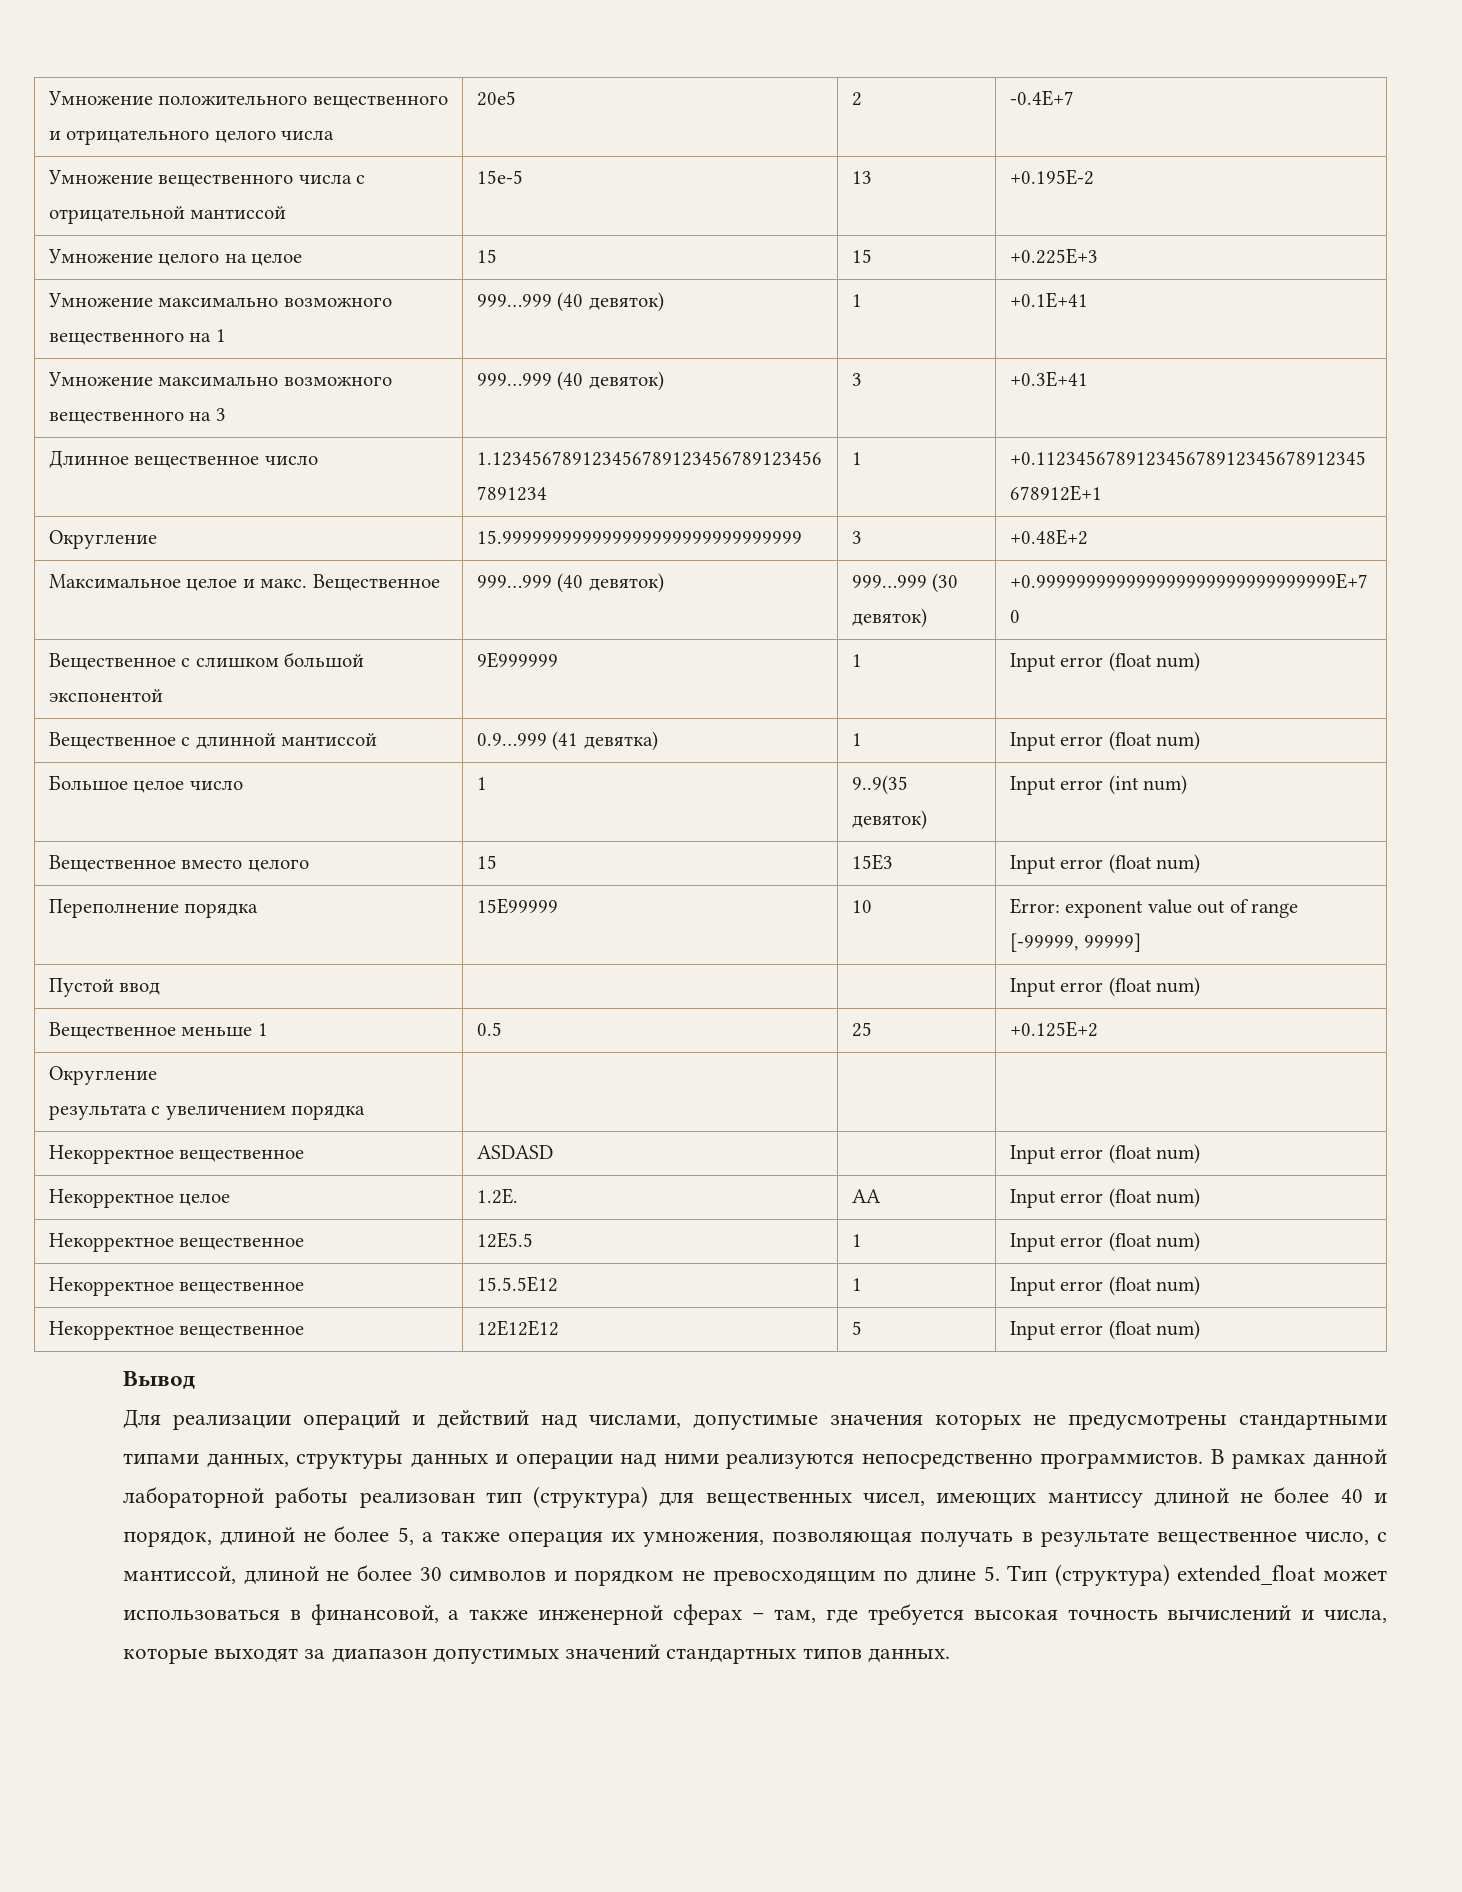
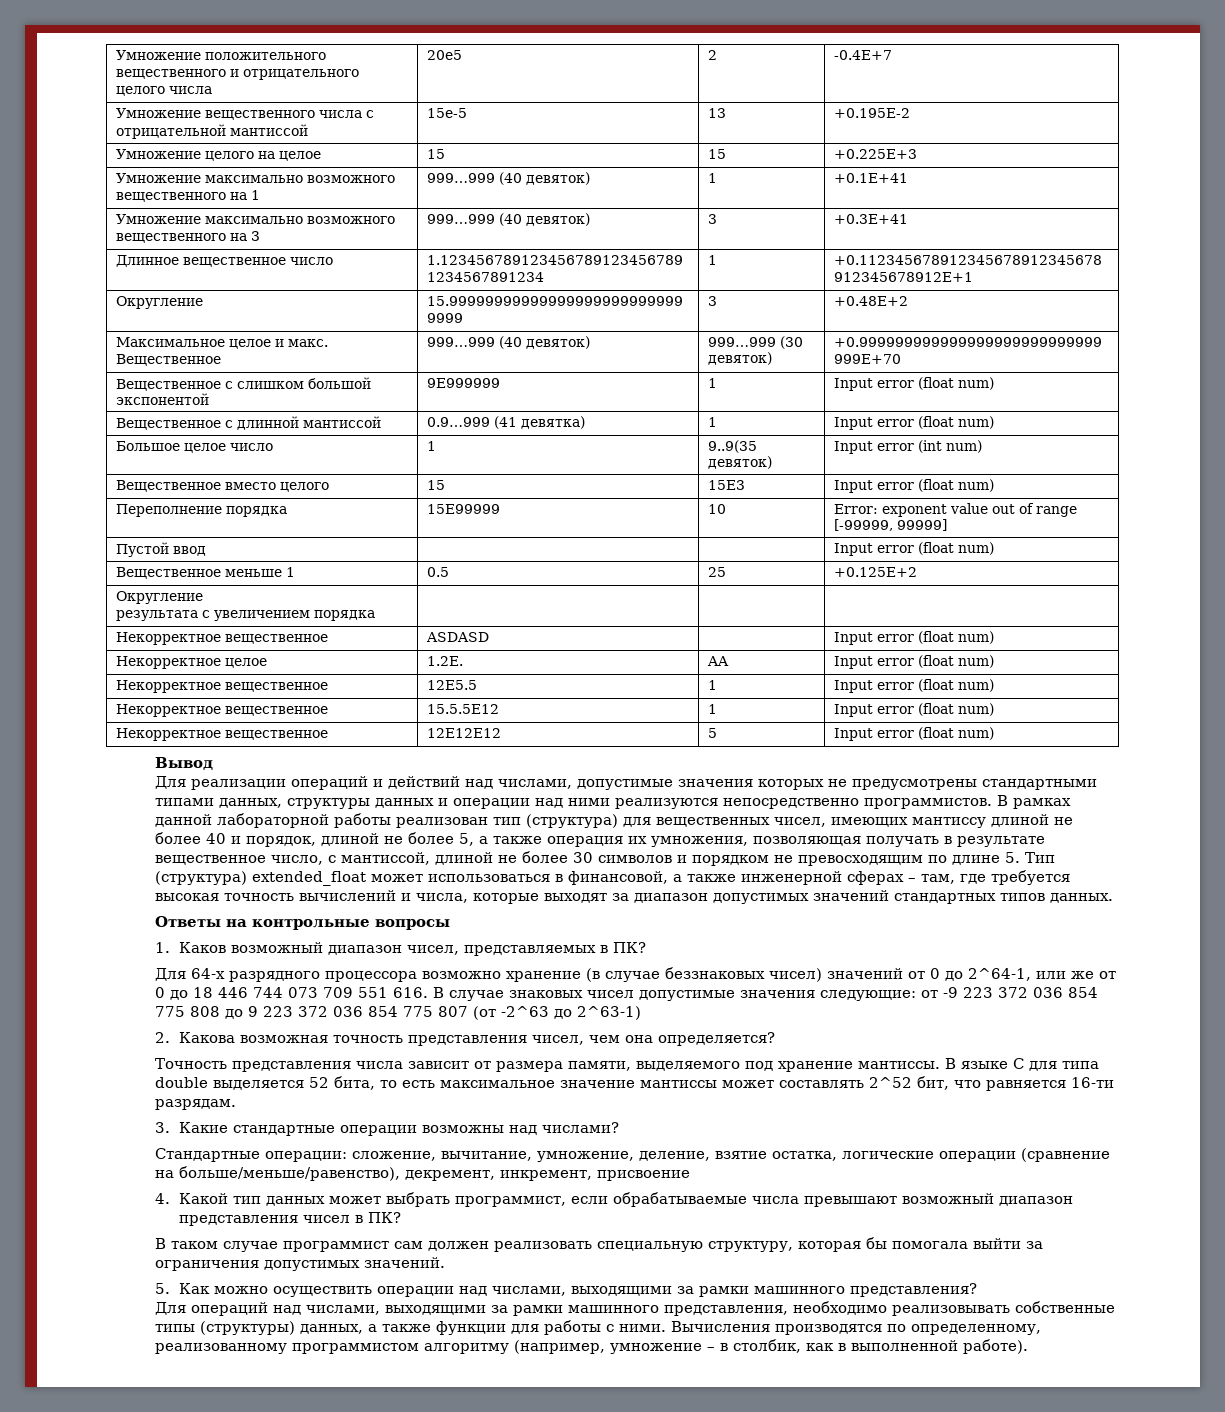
+ Ответы на контрольные вопросы
+ 1. Каков возможный диапазон чисел, представляемых в ПК?
+ Для 64-х разрядного процессора возможно хранение (в случае беззнаковых чисел) значений от 0 до 2^64-1, или же от 0 до 18 446 744 073 709 551 616. В случае знаковых чисел допустимые значения следующие: от -9 223 372 036 854 775 808 до 9 223 372 036 854 775 807 (от -2^63 до 2^63-1)
+ 2. Какова возможная точность представления чисел, чем она определяется?
+ Точность представления числа зависит от размера памяти, выделяемого под хранение мантиссы. В языке С для типа double выделяется 52 бита, то есть максимальное значение мантиссы может составлять 2^52 бит, что равняется 16-ти разрядам.
+ 3. Какие стандартные операции возможны над числами?
+ Стандартные операции: сложение, вычитание, умножение, деление, взятие остатка, логические операции (сравнение на больше/меньше/равенство), декремент, инкремент, присвоение
+ 4. Какой тип данных может выбрать программист, если обрабатываемые числа превышают возможный диапазон представления чисел в ПК?
+ В таком случае программист сам должен реализовать специальную структуру, которая бы помогала выйти за ограничения допустимых значений.
+ 5. Как можно осуществить операции над числами, выходящими за рамки машинного представления?
+ Для операций над числами, выходящими за рамки машинного представления, необходимо реализовывать собственные типы (структуры) данных, а также функции для работы с ними. Вычисления производятся по определенному, реализованному программистом алгоритму (например, умножение – в столбик, как в выполненной работе).

